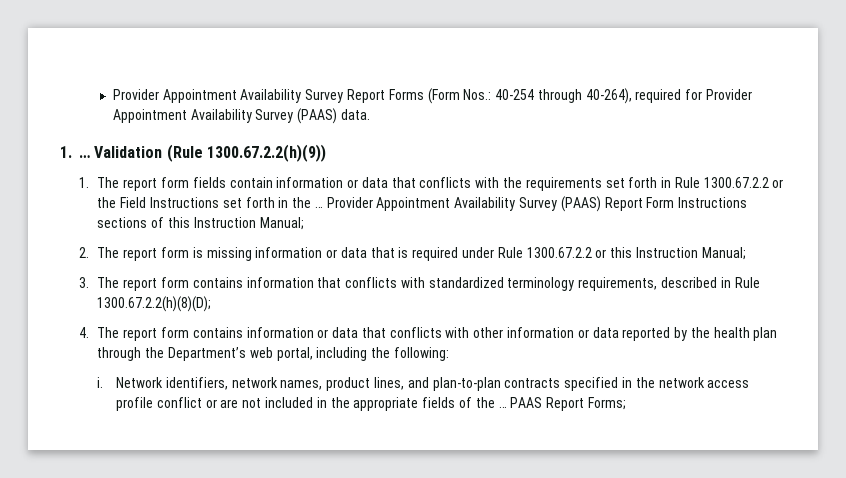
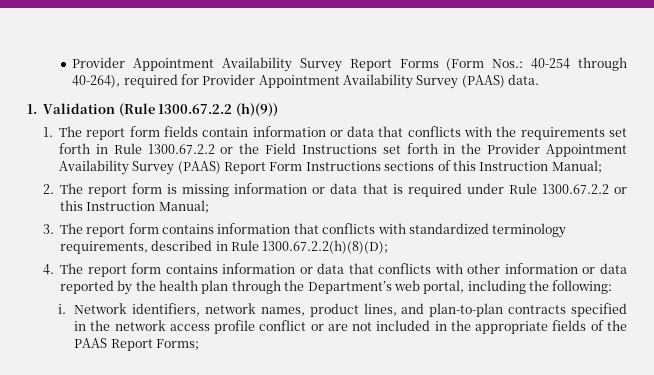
- 1. … Validation (Rule 1300.67.2.2(h)(9))
+ 1. Validation (Rule 1300.67.2.2 (h)(9))
- 1. The report form fields contain information or data that conflicts with the requirements set forth in Rule 1300.67.2.2 or the Field Instructions set forth in the … Provider Appointment Availability Survey (PAAS) Report Form Instructions sections of this Instruction Manual;
+ 1. The report form fields contain information or data that conflicts with the requirements set forth in Rule 1300.67.2.2 or the Field Instructions set forth in the Provider Appointment Availability Survey (PAAS) Report Form Instructions sections of this Instruction Manual;
- Network identifiers, network names, product lines, and plan-to-plan contracts specified in the network access profile conflict or are not included in the appropriate fields of the … PAAS Report Forms;
+ Network identifiers, network names, product lines, and plan-to-plan contracts specified in the network access profile conflict or are not included in the appropriate fields of the PAAS Report Forms;

